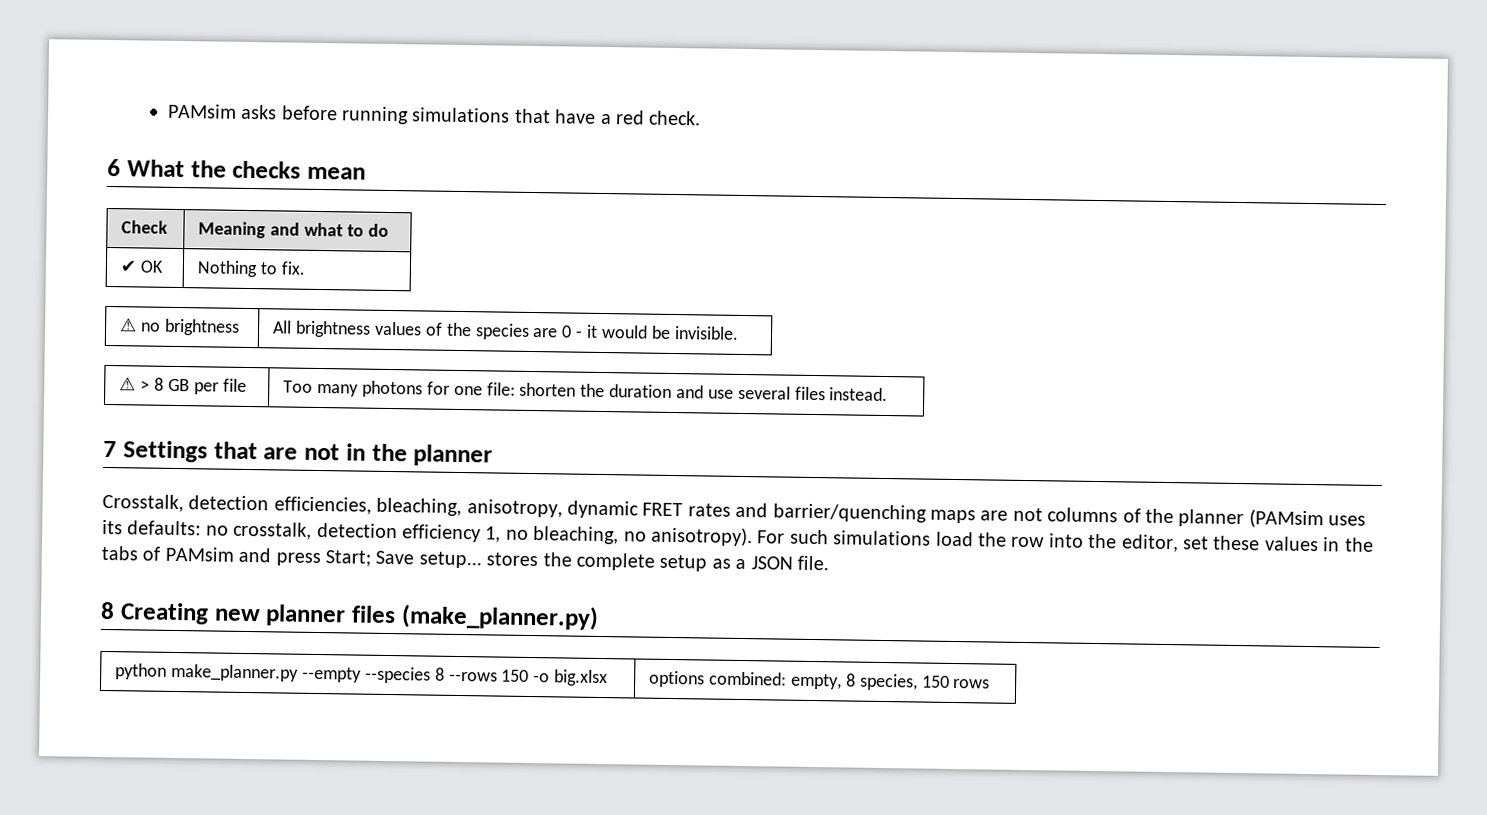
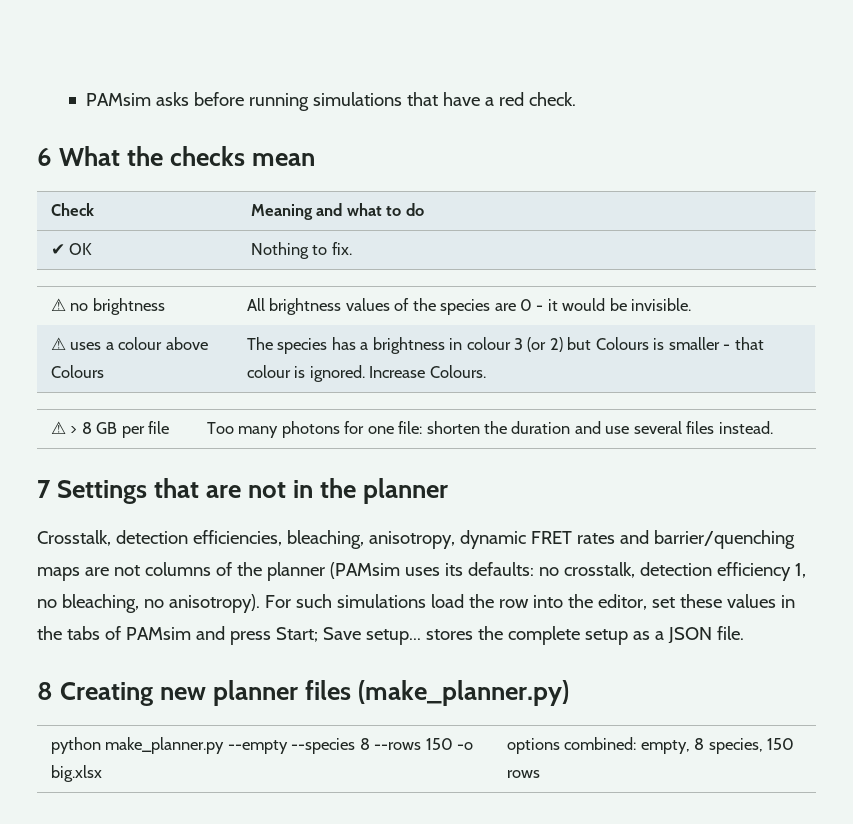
+ ⚠ uses a colour above Colours | The species has a brightness in colour 3 (or 2) but Colours is smaller - that colour is ignored. Increase Colours.

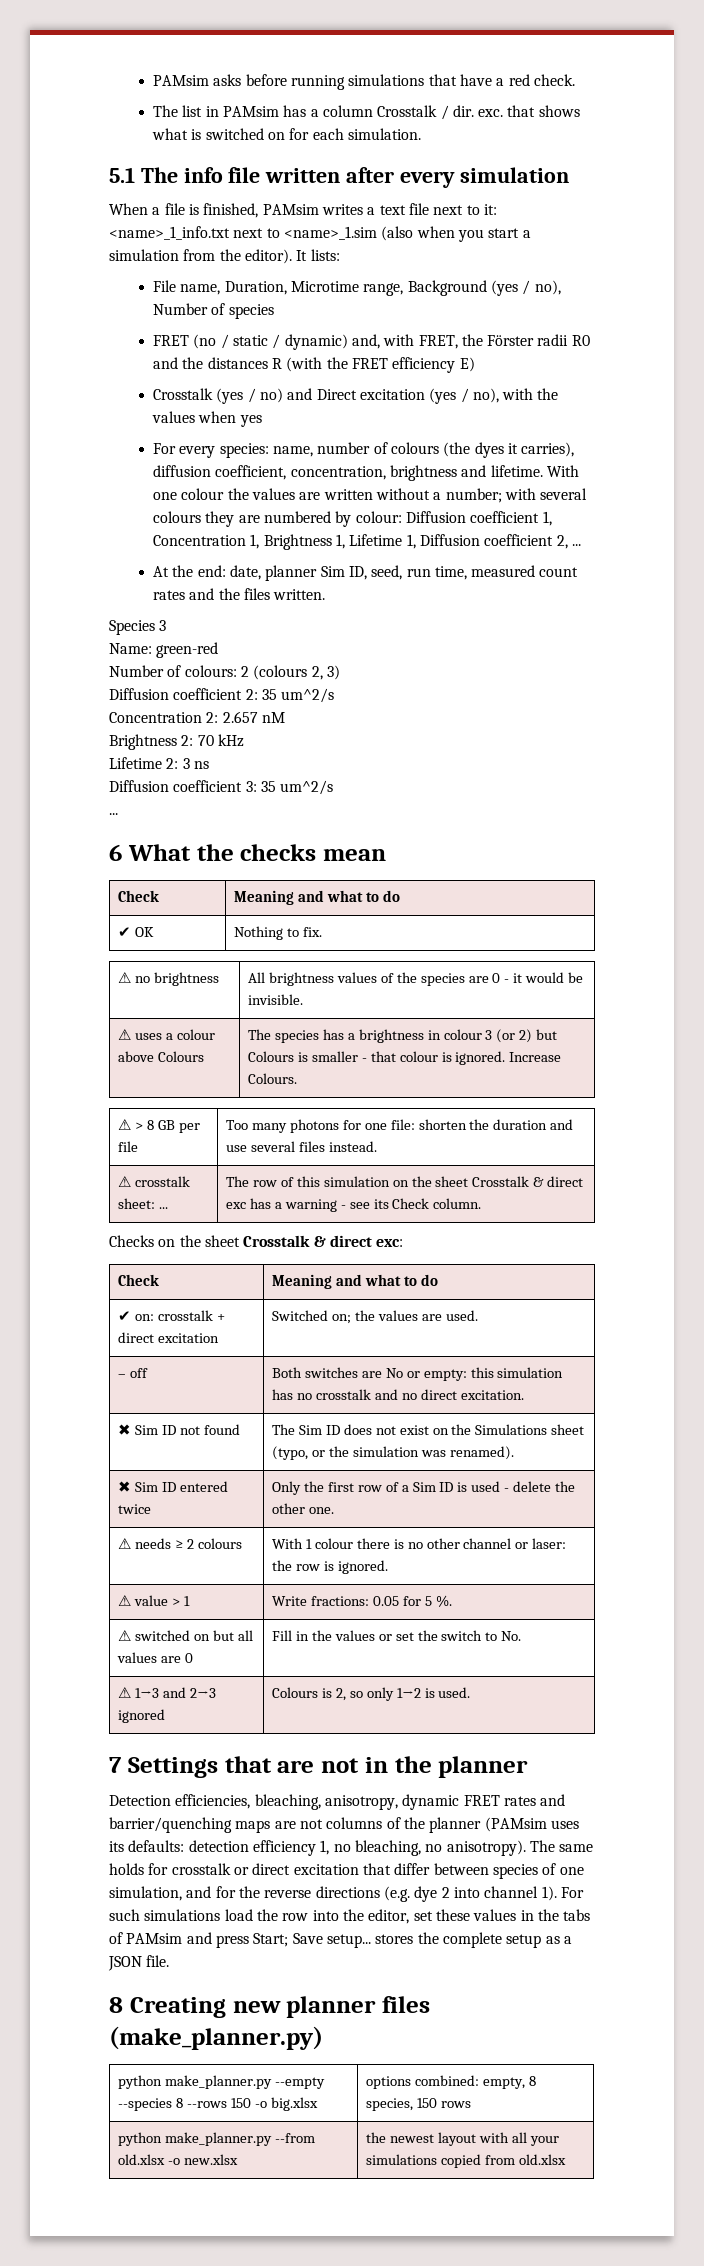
+ The list in PAMsim has a column Crosstalk / dir. exc. that shows what is switched on for each simulation.
+ 5.1 The info file written after every simulation
+ When a file is finished, PAMsim writes a text file next to it: <name>_1_info.txt next to <name>_1.sim (also when you start a simulation from the editor). It lists:
+ File name, Duration, Microtime range, Background (yes / no), Number of species
+ FRET (no / static / dynamic) and, with FRET, the Förster radii R0 and the distances R (with the FRET efficiency E)
+ Crosstalk (yes / no) and Direct excitation (yes / no), with the values when yes
+ For every species: name, number of colours (the dyes it carries), diffusion coefficient, concentration, brightness and lifetime. With one colour the values are written without a number; with several colours they are numbered by colour: Diffusion coefficient 1, Concentration 1, Brightness 1, Lifetime 1, Diffusion coefficient 2, ...
+ At the end: date, planner Sim ID, seed, run time, measured count rates and the files written.
+ Species 3
+ Name: green-red
+ Number of colours: 2 (colours 2, 3)
+ Diffusion coefficient 2: 35 um^2/s
+ Concentration 2: 2.657 nM
+ Brightness 2: 70 kHz
+ Lifetime 2: 3 ns
+ Diffusion coefficient 3: 35 um^2/s
+ ...
+ ⚠ crosstalk sheet: ... | The row of this simulation on the sheet Crosstalk & direct exc has a warning - see its Check column.
+ Checks on the sheet Crosstalk & direct exc:
+ Check | Meaning and what to do
+ ✔ on: crosstalk + direct excitation | Switched on; the values are used.
+ – off | Both switches are No or empty: this simulation has no crosstalk and no direct excitation.
+ ✖ Sim ID not found | The Sim ID does not exist on the Simulations sheet (typo, or the simulation was renamed).
+ ✖ Sim ID entered twice | Only the first row of a Sim ID is used - delete the other one.
+ ⚠ needs ≥ 2 colours | With 1 colour there is no other channel or laser: the row is ignored.
+ ⚠ value > 1 | Write fractions: 0.05 for 5 %.
+ ⚠ switched on but all values are 0 | Fill in the values or set the switch to No.
+ ⚠ 1→3 and 2→3 ignored | Colours is 2, so only 1→2 is used.
- Crosstalk, detection efficiencies, bleaching, anisotropy, dynamic FRET rates and barrier/quenching maps are not columns of the planner (PAMsim uses its defaults: no crosstalk, detection efficiency 1, no bleaching, no anisotropy).
+ Detection efficiencies, bleaching, anisotropy, dynamic FRET rates and barrier/quenching maps are not columns of the planner (PAMsim uses its defaults: detection efficiency 1, no bleaching, no anisotropy).
+ The same holds for crosstalk or direct excitation that differ between species of one simulation, and for the reverse directions (e.g. dye 2 into channel 1).
+ python make_planner.py --from old.xlsx -o new.xlsx | the newest layout with all your simulations copied from old.xlsx

